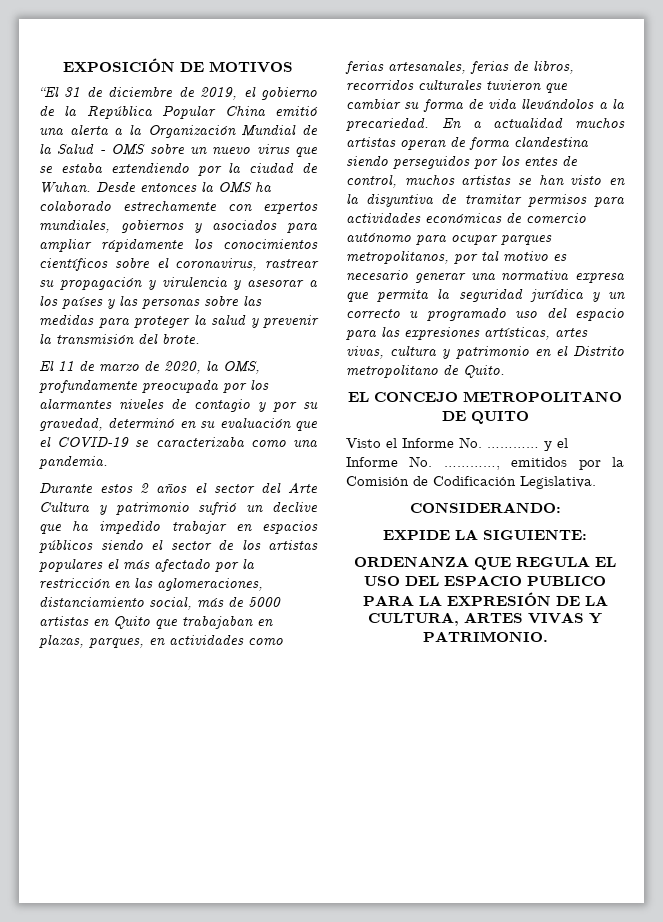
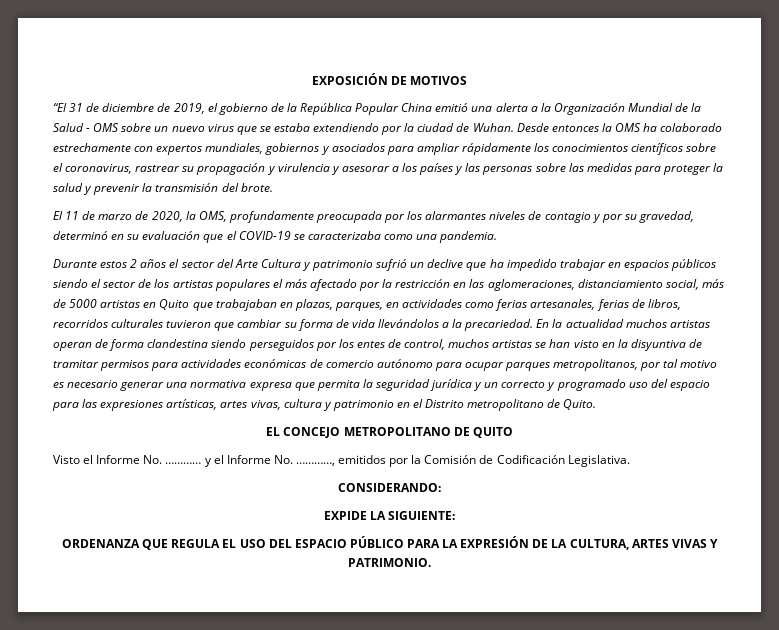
- En a actualidad muchos artistas operan de forma clandestina siendo perseguidos por los entes de control, muchos artistas se han visto en la disyuntiva de tramitar permisos para actividades económicas de comercio autónomo para ocupar parques metropolitanos, por tal motivo es necesario generar una normativa expresa que permita la seguridad jurídica y un correcto u programado uso del espacio para las expresiones artísticas, artes vivas, cultura y patrimonio en el Distrito metropolitano de Quito.
+ En la actualidad muchos artistas operan de forma clandestina siendo perseguidos por los entes de control, muchos artistas se han visto en la disyuntiva de tramitar permisos para actividades económicas de comercio autónomo para ocupar parques metropolitanos, por tal motivo es necesario generar una normativa expresa que permita la seguridad jurídica y un correcto y programado uso del espacio para las expresiones artísticas, artes vivas, cultura y patrimonio en el Distrito metropolitano de Quito.
- ORDENANZA QUE REGULA EL USO DEL ESPACIO PUBLICO PARA LA EXPRESIÓN DE LA CULTURA, ARTES VIVAS Y PATRIMONIO.
+ ORDENANZA QUE REGULA EL USO DEL ESPACIO PÚBLICO PARA LA EXPRESIÓN DE LA CULTURA, ARTES VIVAS Y PATRIMONIO.

